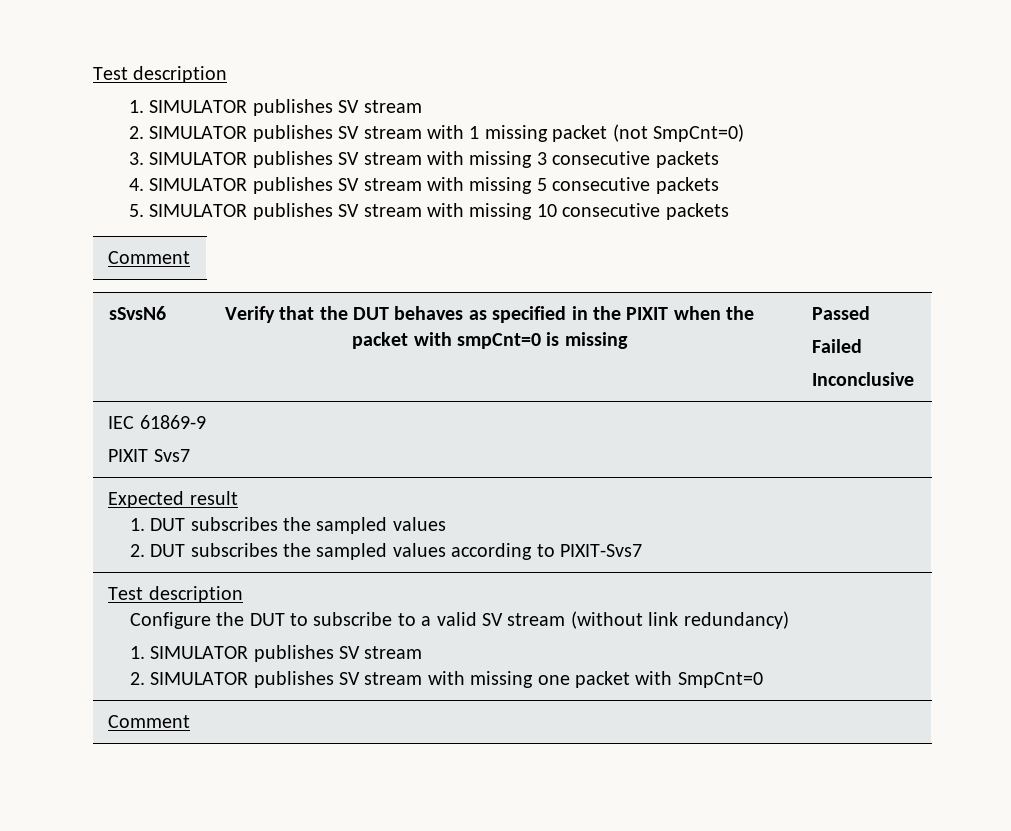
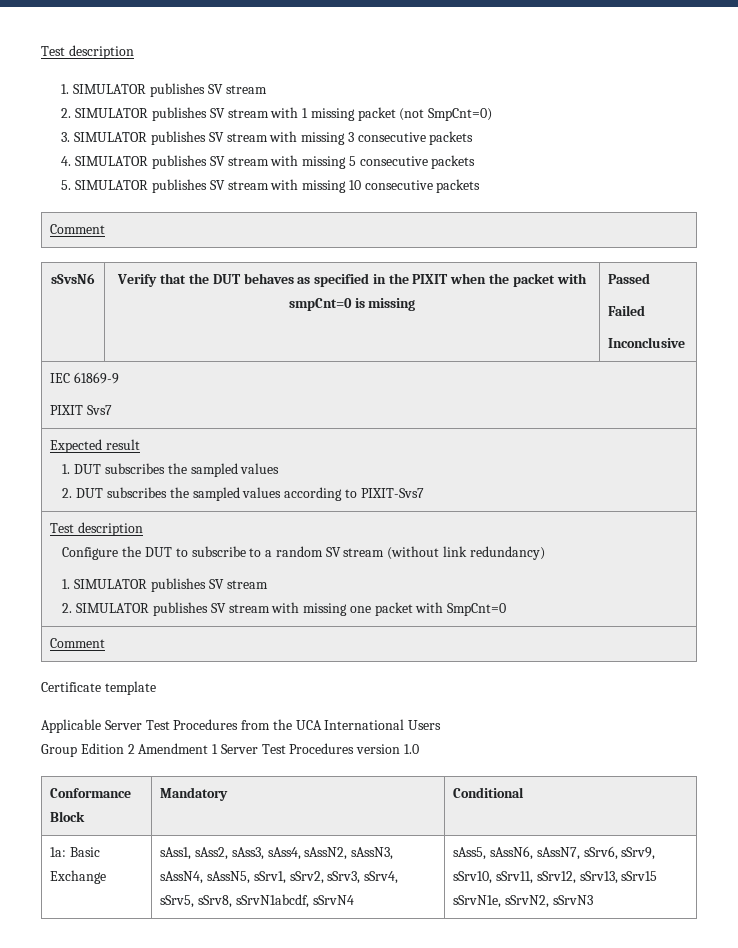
  Expected result
  1. DUT subscribes the sampled values
  2. DUT subscribes the sampled values according to PIXIT-Svs7
  Test description
- Configure the DUT to subscribe to a valid SV stream (without link redundancy)
+ Configure the DUT to subscribe to a random SV stream (without link redundancy)
+ Certificate template
+ Applicable Server Test Procedures from the UCA International Users
+ Group Edition 2 Amendment 1 Server Test Procedures version 1.0
+ Conformance Block | Mandatory | Conditional
+ 1a: Basic Exchange | sAss1, sAss2, sAss3, sAss4, sAssN2, sAssN3, sAssN4, sAssN5, sSrv1, sSrv2, sSrv3, sSrv4, sSrv5, sSrv8, sSrvN1abcdf, sSrvN4 | sAss5, sAssN6, sAssN7, sSrv6, sSrv9, sSrv10, sSrv11, sSrv12, sSrv13, sSrv15 sSrvN1e, sSrvN2, sSrvN3

